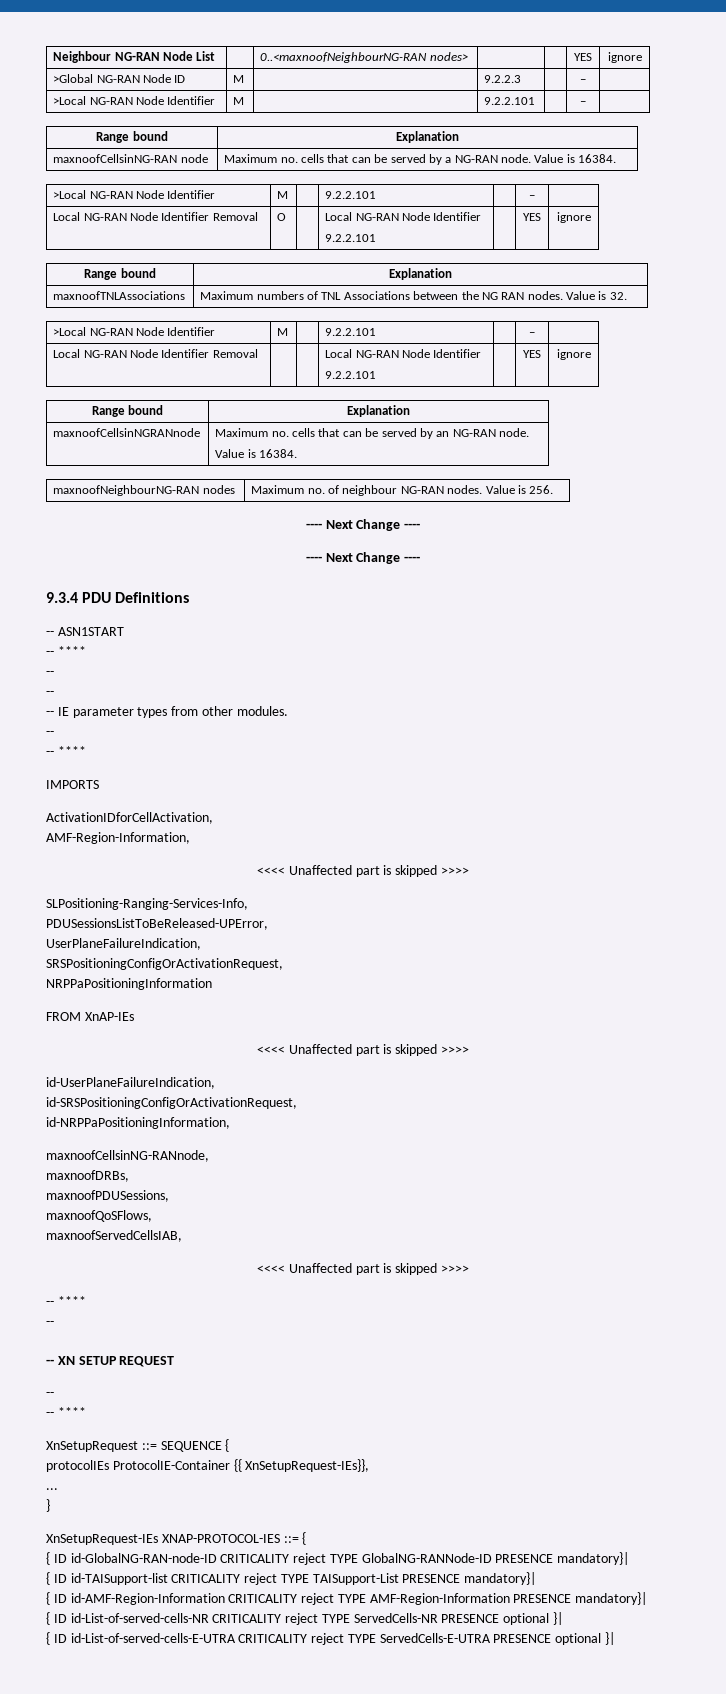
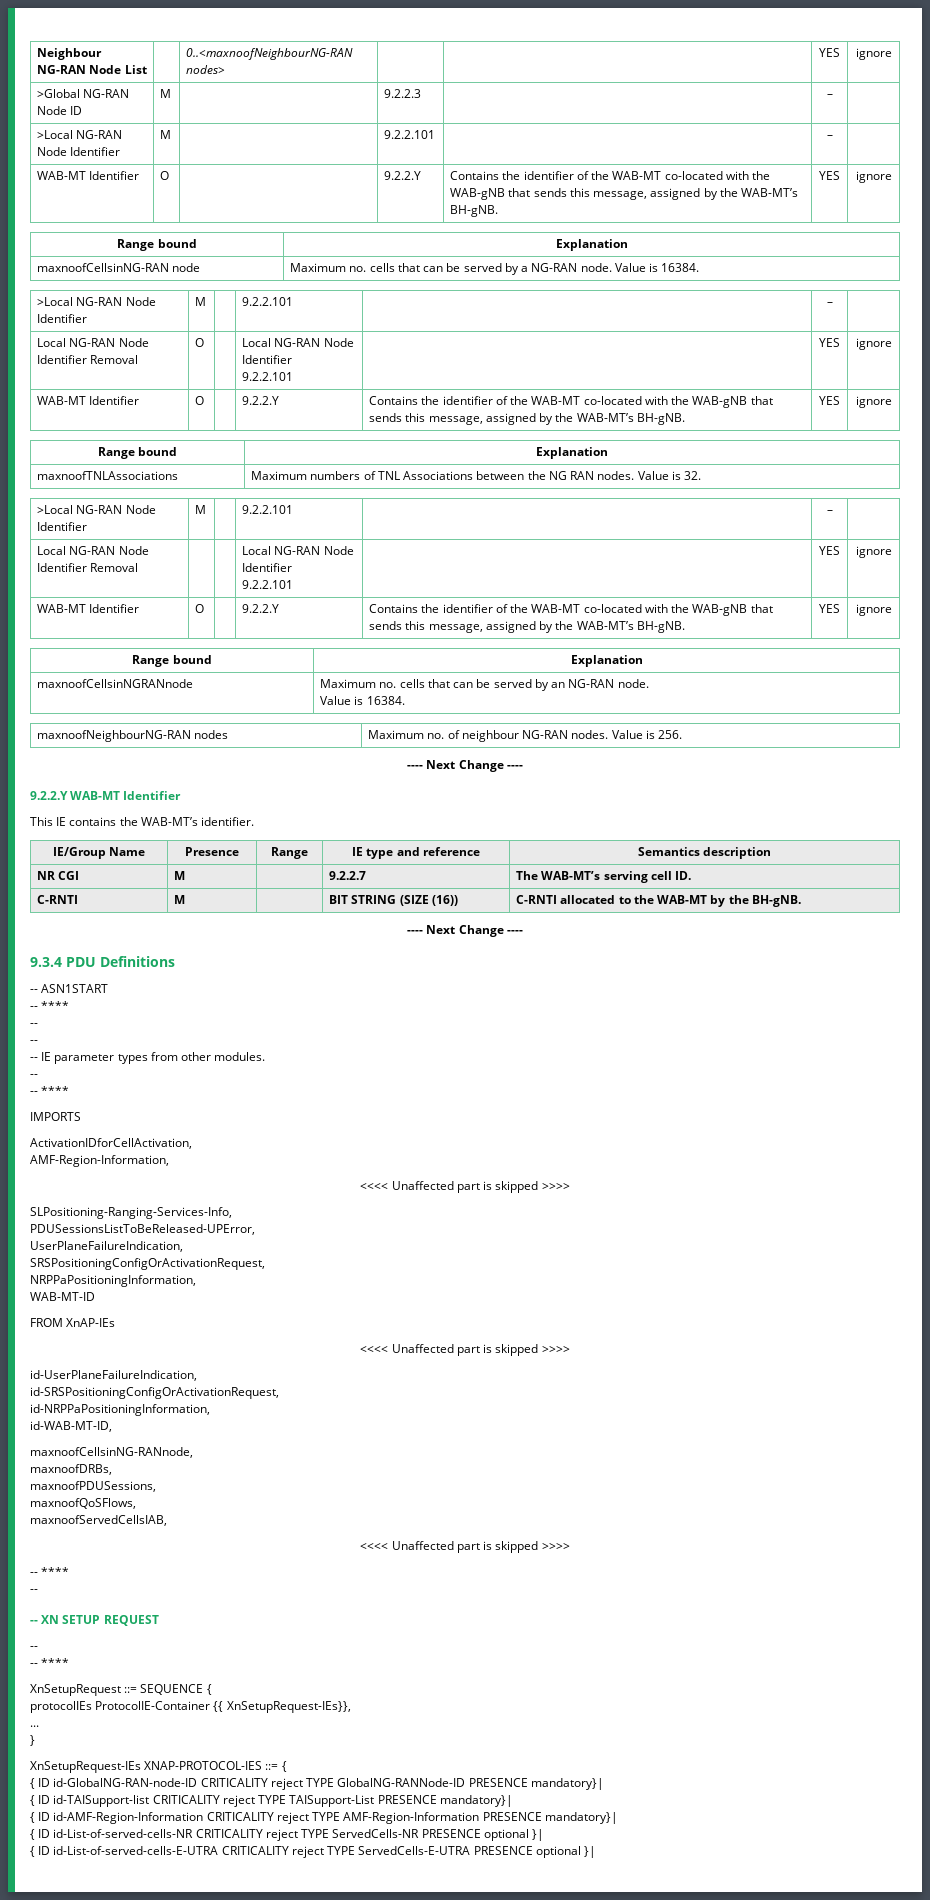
  >Global NG-RAN Node ID | M | | 9.2.2.3 | | – |
  >Local NG-RAN Node Identifier | M | | 9.2.2.101 | | – |
+ WAB-MT Identifier | O | | 9.2.2.Y | Contains the identifier of the WAB-MT co-located with the WAB-gNB that sends this message, assigned by the WAB-MT’s BH-gNB. | YES | ignore
  Local NG-RAN Node Identifier Removal | O | | Local NG-RAN Node Identifier
  9.2.2.101 | | YES | ignore
+ WAB-MT Identifier | O | | 9.2.2.Y | Contains the identifier of the WAB-MT co-located with the WAB-gNB that sends this message, assigned by the WAB-MT’s BH-gNB. | YES | ignore
  Local NG-RAN Node Identifier Removal | | | Local NG-RAN Node Identifier
  9.2.2.101 | | YES | ignore
+ WAB-MT Identifier | O | | 9.2.2.Y | Contains the identifier of the WAB-MT co-located with the WAB-gNB that sends this message, assigned by the WAB-MT’s BH-gNB. | YES | ignore
+ 9.2.2.Y WAB-MT Identifier
+ This IE contains the WAB-MT’s identifier.
+ IE/Group Name | Presence | Range | IE type and reference | Semantics description
+ NR CGI | M | | 9.2.2.7 | The WAB-MT’s serving cell ID.
+ C-RNTI | M | | BIT STRING (SIZE (16)) | C-RNTI allocated to the WAB-MT by the BH-gNB.
- NRPPaPositioningInformation
+ NRPPaPositioningInformation,
+ WAB-MT-ID
+ id-WAB-MT-ID,

